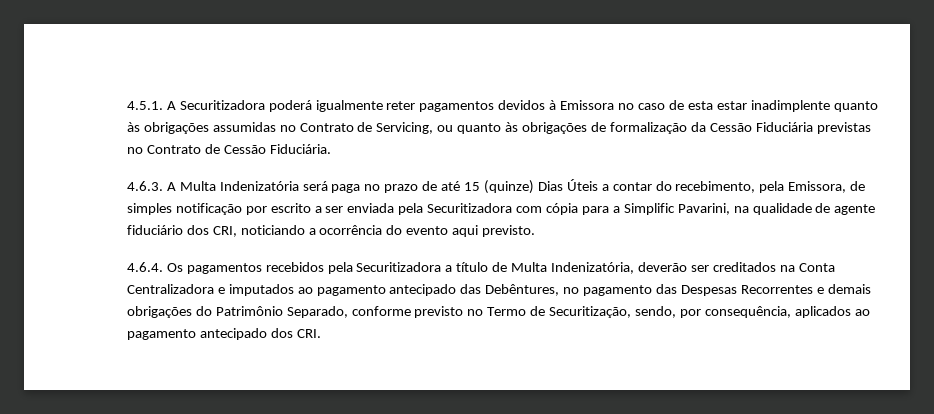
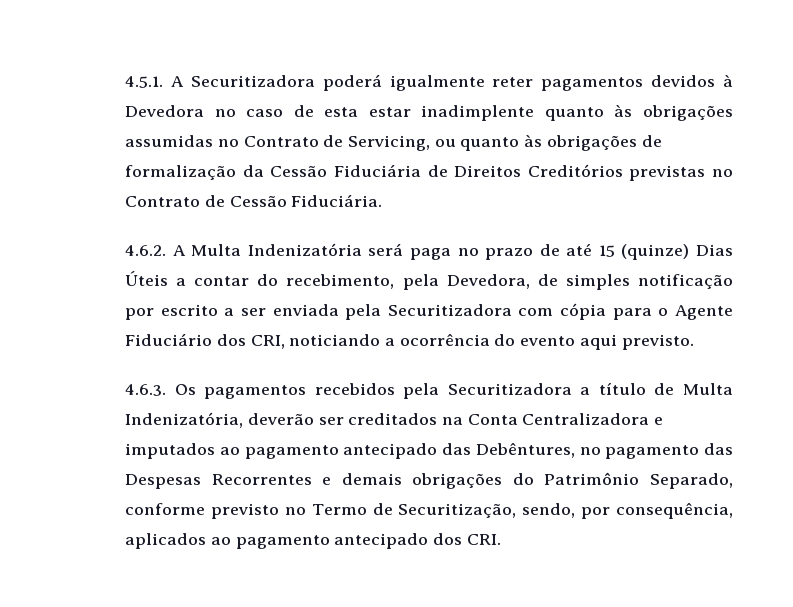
- 4.5.1. A Securitizadora poderá igualmente reter pagamentos devidos à Emissora no caso de esta estar inadimplente quanto às obrigações assumidas no Contrato de Servicing, ou quanto às obrigações de formalização da Cessão Fiduciária previstas no Contrato de Cessão Fiduciária.
+ 4.5.1. A Securitizadora poderá igualmente reter pagamentos devidos à Devedora no caso de esta estar inadimplente quanto às obrigações assumidas no Contrato de Servicing, ou quanto às obrigações de formalização da Cessão Fiduciária de Direitos Creditórios previstas no Contrato de Cessão Fiduciária.
- 4.6.3. A Multa Indenizatória será paga no prazo de até 15 (quinze) Dias Úteis a contar do recebimento, pela Emissora, de simples notificação por escrito a ser enviada pela Securitizadora com cópia para a Simplific Pavarini, na qualidade de agente fiduciário dos CRI, noticiando a ocorrência do evento aqui previsto.
+ 4.6.2. A Multa Indenizatória será paga no prazo de até 15 (quinze) Dias Úteis a contar do recebimento, pela Devedora, de simples notificação por escrito a ser enviada pela Securitizadora com cópia para o Agente Fiduciário dos CRI, noticiando a ocorrência do evento aqui previsto.
- 4.6.4. Os pagamentos recebidos pela Securitizadora a título de Multa Indenizatória, deverão ser creditados na Conta Centralizadora e imputados ao pagamento antecipado das Debêntures, no pagamento das Despesas Recorrentes e demais obrigações do Patrimônio Separado, conforme previsto no Termo de Securitização, sendo, por consequência, aplicados ao pagamento antecipado dos CRI.
+ 4.6.3. Os pagamentos recebidos pela Securitizadora a título de Multa Indenizatória, deverão ser creditados na Conta Centralizadora e imputados ao pagamento antecipado das Debêntures, no pagamento das Despesas Recorrentes e demais obrigações do Patrimônio Separado, conforme previsto no Termo de Securitização, sendo, por consequência, aplicados ao pagamento antecipado dos CRI.

